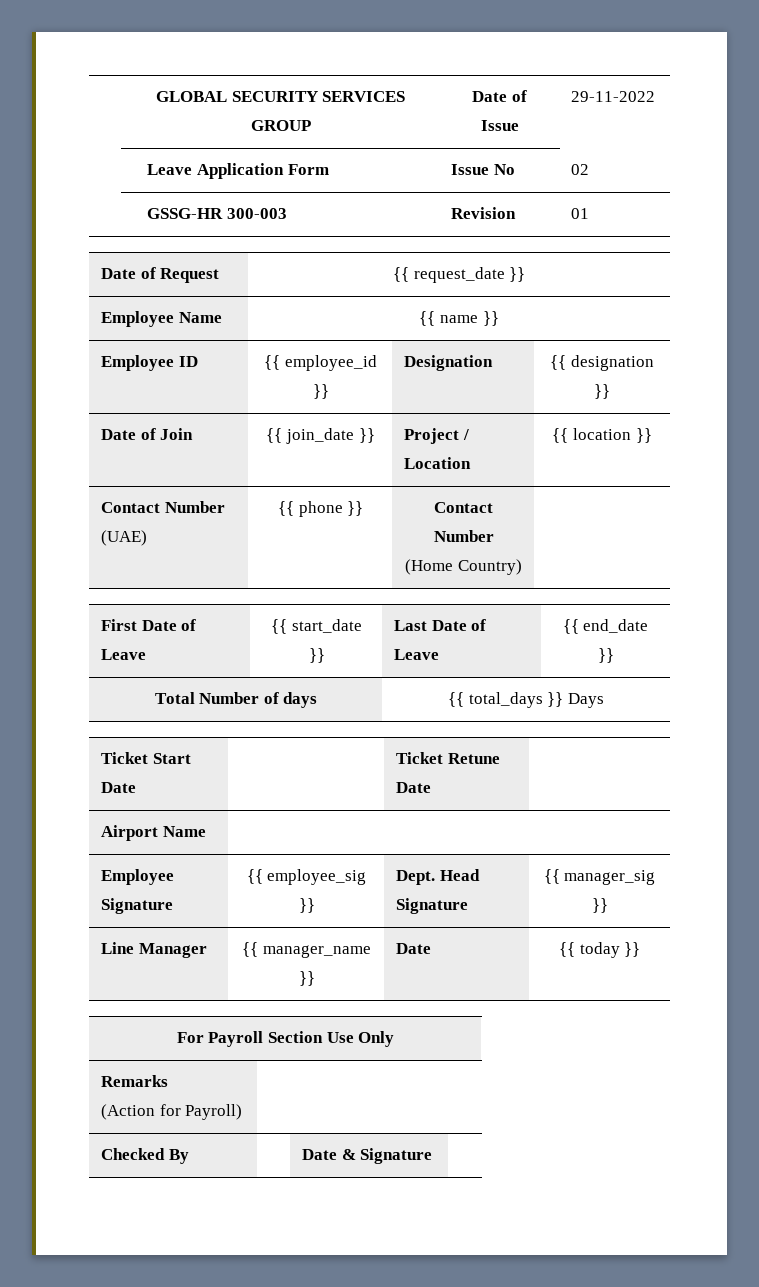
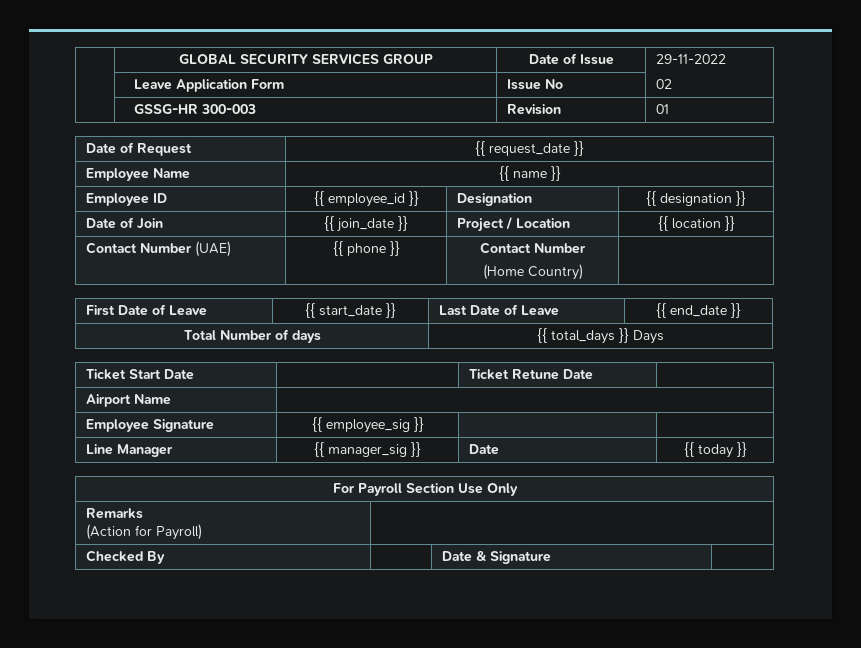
- Employee Signature | {{ employee_sig }} | Dept. Head Signature | {{ manager_sig }}
+ Employee Signature | {{ employee_sig }} | |
- Line Manager | {{ manager_name }} | Date | {{ today }}
+ Line Manager | {{ manager_sig }} | Date | {{ today }}

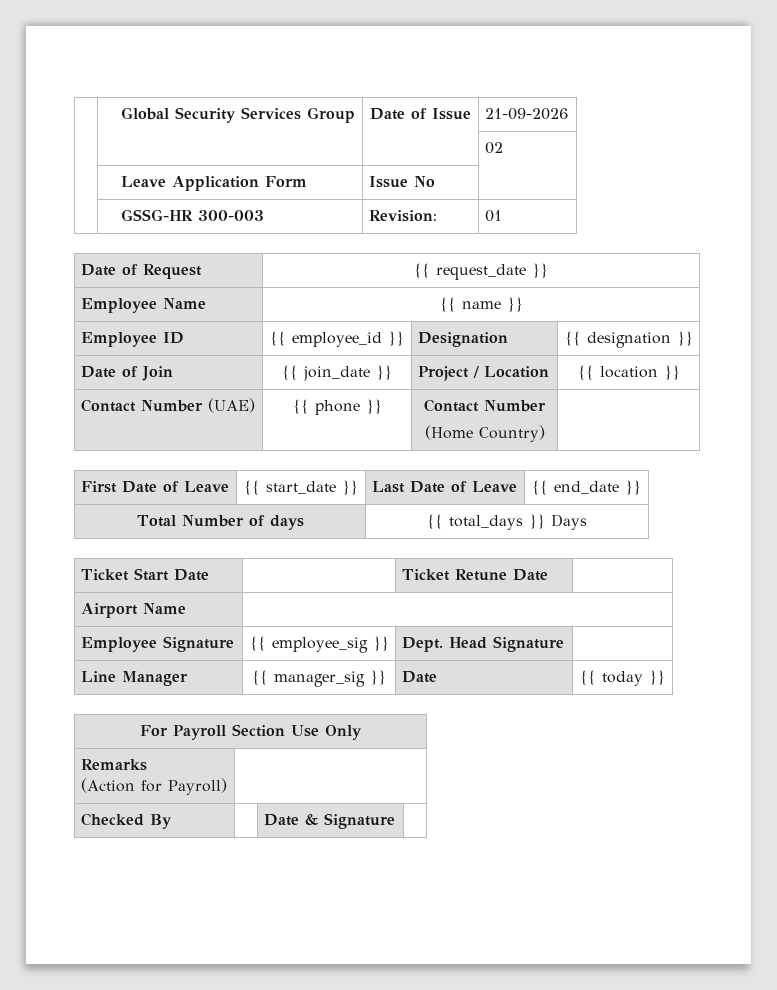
- | GLOBAL SECURITY SERVICES GROUP | Date of Issue | 29-11-2022
+ | Global Security Services Group | Date of Issue | 21-09-2026
+ | | | 02
- | Leave Application Form | Issue No | 02
+ | Leave Application Form | Issue No |
- | GSSG-HR 300-003 | Revision | 01
+ | GSSG-HR 300-003 | Revision: | 01
- Employee Signature | {{ employee_sig }} | |
+ Employee Signature | {{ employee_sig }} | Dept. Head Signature |

